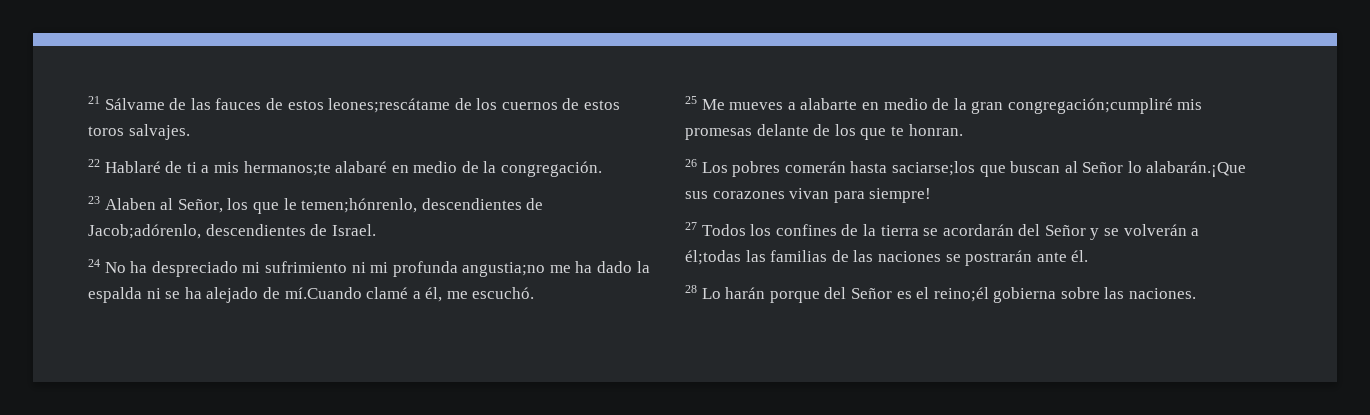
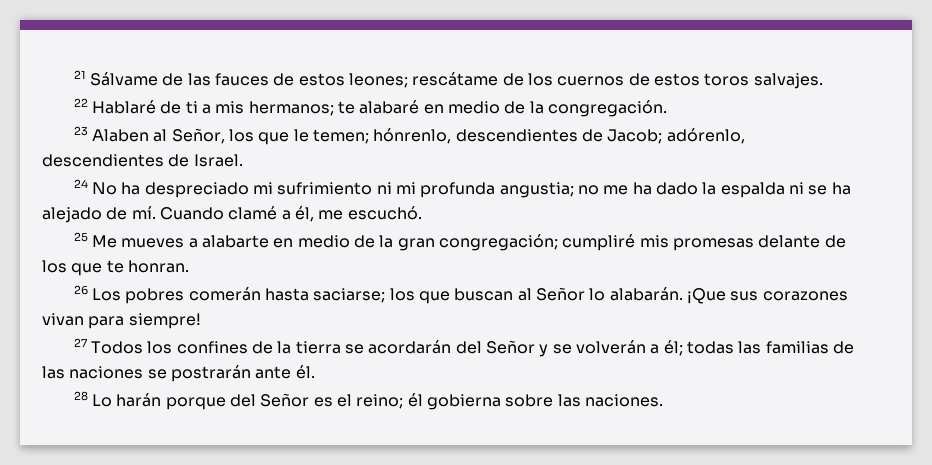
- 21 Sálvame de las fauces de estos leones;rescátame de los cuernos de estos toros salvajes.
+ 21 Sálvame de las fauces de estos leones; rescátame de los cuernos de estos toros salvajes.
- 22 Hablaré de ti a mis hermanos;te alabaré en medio de la congregación.
+ 22 Hablaré de ti a mis hermanos; te alabaré en medio de la congregación.
- 23 Alaben al Señor, los que le temen;hónrenlo, descendientes de Jacob;adórenlo, descendientes de Israel.
+ 23 Alaben al Señor, los que le temen; hónrenlo, descendientes de Jacob; adórenlo, descendientes de Israel.
- 24 No ha despreciado mi sufrimiento ni mi profunda angustia;no me ha dado la espalda ni se ha alejado de mí.Cuando clamé a él, me escuchó.
+ 24 No ha despreciado mi sufrimiento ni mi profunda angustia; no me ha dado la espalda ni se ha alejado de mí. Cuando clamé a él, me escuchó.
- 25 Me mueves a alabarte en medio de la gran congregación;cumpliré mis promesas delante de los que te honran.
+ 25 Me mueves a alabarte en medio de la gran congregación; cumpliré mis promesas delante de los que te honran.
- 26 Los pobres comerán hasta saciarse;los que buscan al Señor lo alabarán.¡Que sus corazones vivan para siempre!
+ 26 Los pobres comerán hasta saciarse; los que buscan al Señor lo alabarán. ¡Que sus corazones vivan para siempre!
- 27 Todos los confines de la tierra se acordarán del Señor y se volverán a él;todas las familias de las naciones se postrarán ante él.
+ 27 Todos los confines de la tierra se acordarán del Señor y se volverán a él; todas las familias de las naciones se postrarán ante él.
- 28 Lo harán porque del Señor es el reino;él gobierna sobre las naciones.
+ 28 Lo harán porque del Señor es el reino; él gobierna sobre las naciones.

